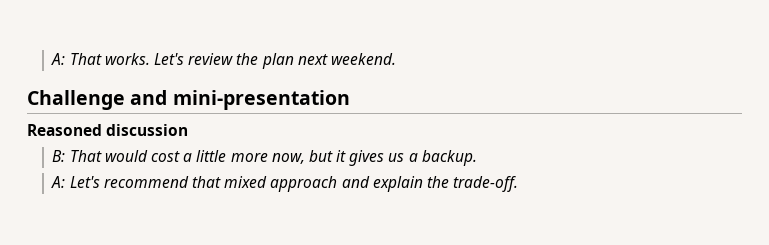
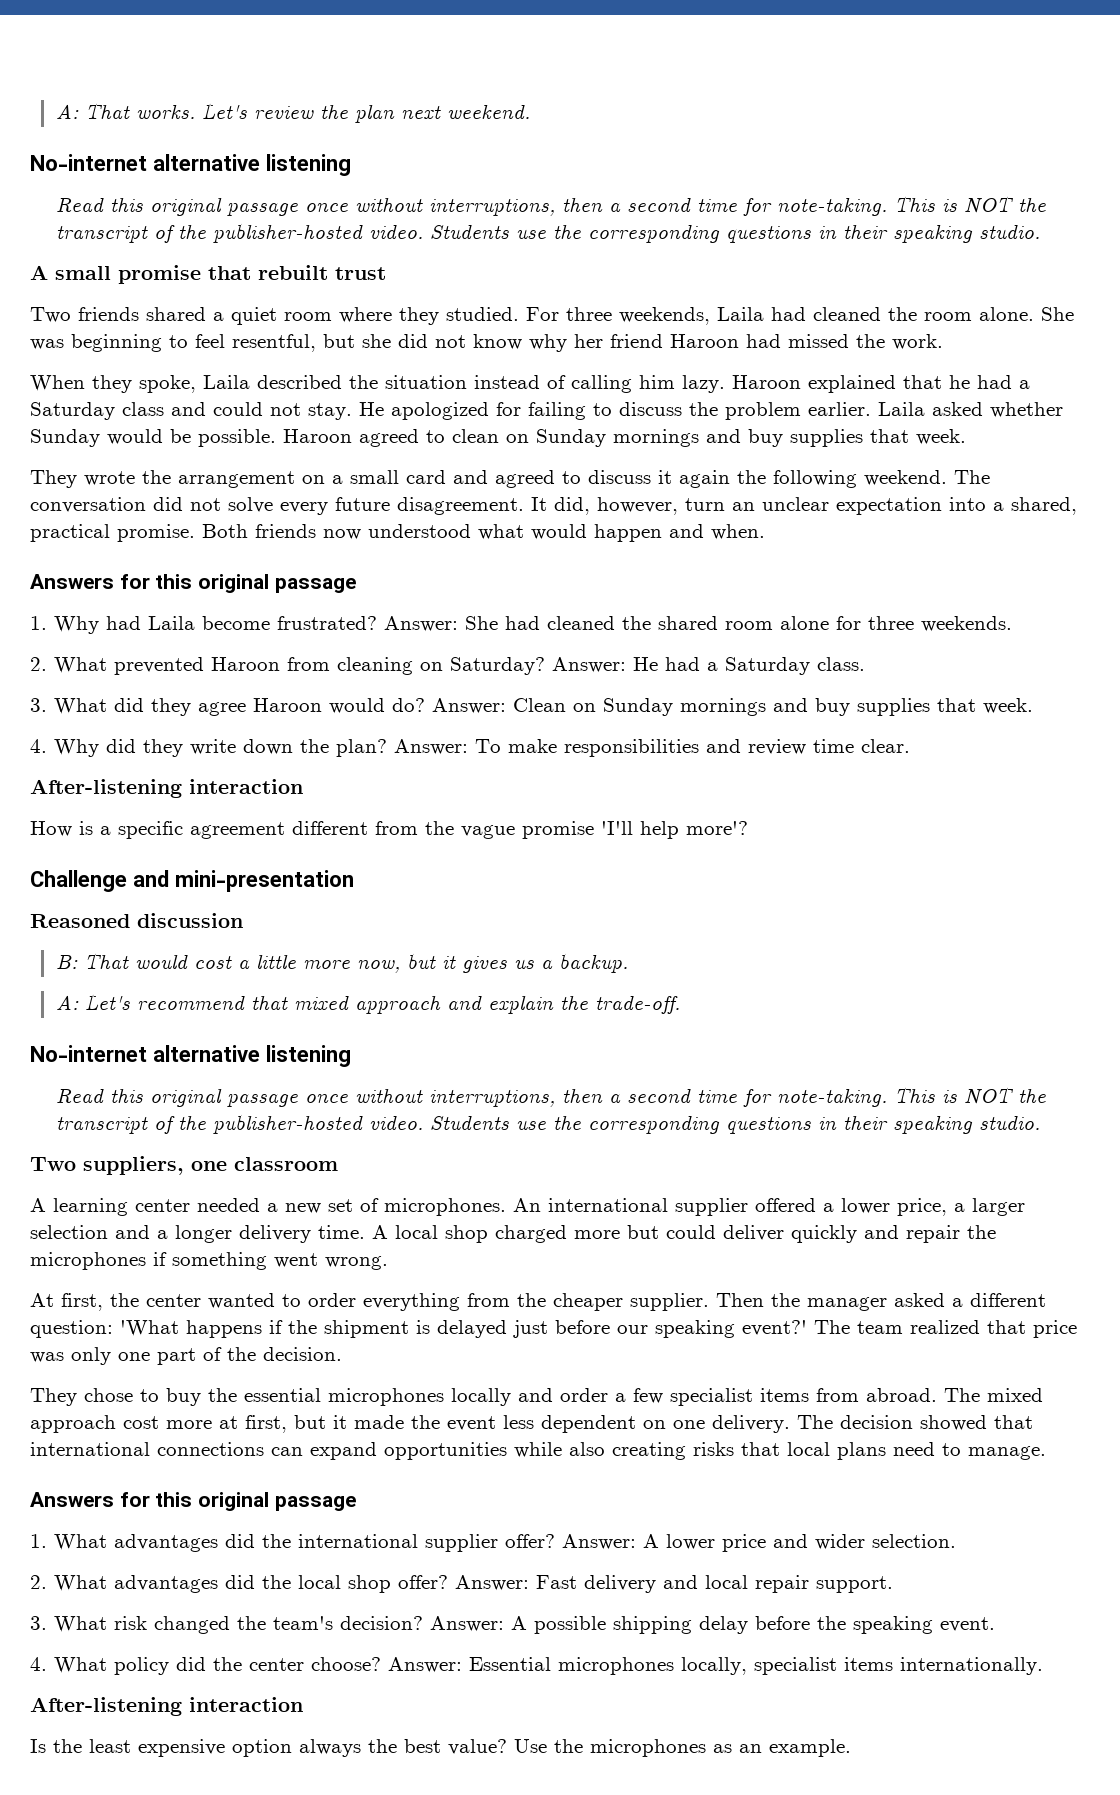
  Let's review the plan next weekend.
+ No-internet alternative listening
+ Read this original passage once without interruptions, then a second time for note-taking. This is NOT the transcript of the publisher-hosted video. Students use the corresponding questions in their speaking studio.
+ A small promise that rebuilt trust
+ Two friends shared a quiet room where they studied. For three weekends, Laila had cleaned the room alone. She was beginning to feel resentful, but she did not know why her friend Haroon had missed the work.
+ When they spoke, Laila described the situation instead of calling him lazy. Haroon explained that he had a Saturday class and could not stay. He apologized for failing to discuss the problem earlier. Laila asked whether Sunday would be possible. Haroon agreed to clean on Sunday mornings and buy supplies that week.
+ They wrote the arrangement on a small card and agreed to discuss it again the following weekend. The conversation did not solve every future disagreement. It did, however, turn an unclear expectation into a shared, practical promise. Both friends now understood what would happen and when.
+ Answers for this original passage
+ 1. Why had Laila become frustrated? Answer: She had cleaned the shared room alone for three weekends.
+ 2. What prevented Haroon from cleaning on Saturday? Answer: He had a Saturday class.
+ 3. What did they agree Haroon would do? Answer: Clean on Sunday mornings and buy supplies that week.
+ 4. Why did they write down the plan? Answer: To make responsibilities and review time clear.
+ After-listening interaction
+ How is a specific agreement different from the vague promise 'I'll help more'?
  A: Let's recommend that mixed approach and explain the trade-off.
+ No-internet alternative listening
+ Read this original passage once without interruptions, then a second time for note-taking. This is NOT the transcript of the publisher-hosted video. Students use the corresponding questions in their speaking studio.
+ Two suppliers, one classroom
+ A learning center needed a new set of microphones. An international supplier offered a lower price, a larger selection and a longer delivery time. A local shop charged more but could deliver quickly and repair the microphones if something went wrong.
+ At first, the center wanted to order everything from the cheaper supplier. Then the manager asked a different question: 'What happens if the shipment is delayed just before our speaking event?' The team realized that price was only one part of the decision.
+ They chose to buy the essential microphones locally and order a few specialist items from abroad. The mixed approach cost more at first, but it made the event less dependent on one delivery. The decision showed that international connections can expand opportunities while also creating risks that local plans need to manage.
+ Answers for this original passage
+ 1. What advantages did the international supplier offer? Answer: A lower price and wider selection.
+ 2. What advantages did the local shop offer? Answer: Fast delivery and local repair support.
+ 3. What risk changed the team's decision? Answer: A possible shipping delay before the speaking event.
+ 4. What policy did the center choose? Answer: Essential microphones locally, specialist items internationally.
+ After-listening interaction
+ Is the least expensive option always the best value? Use the microphones as an example.

